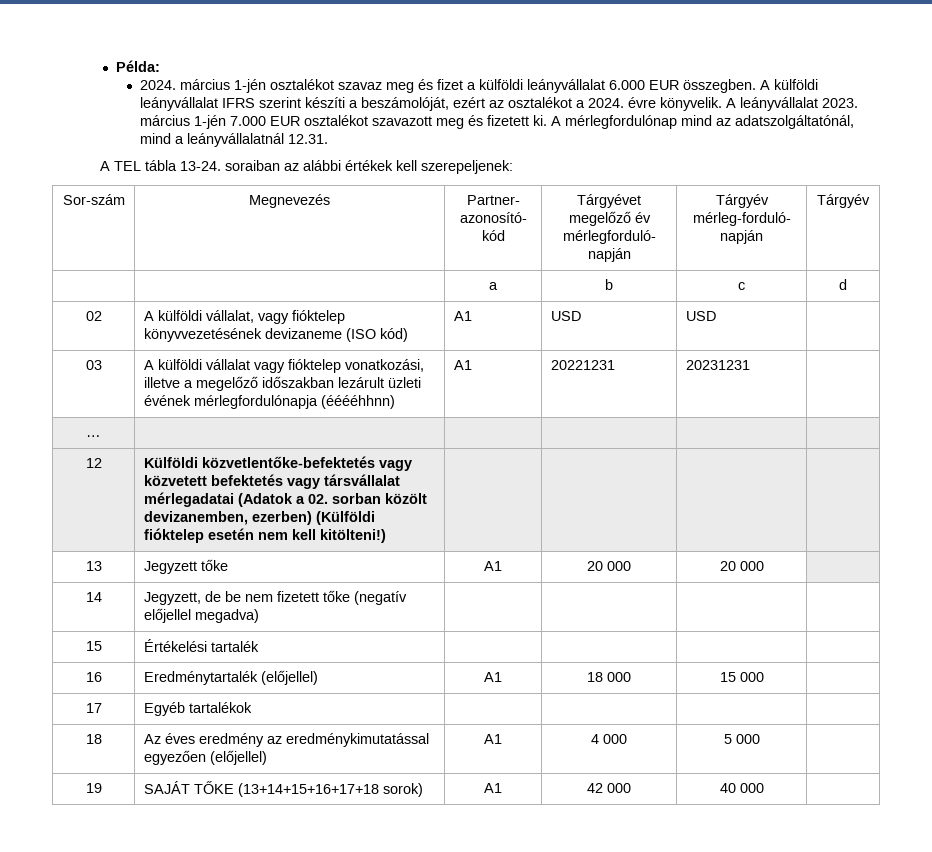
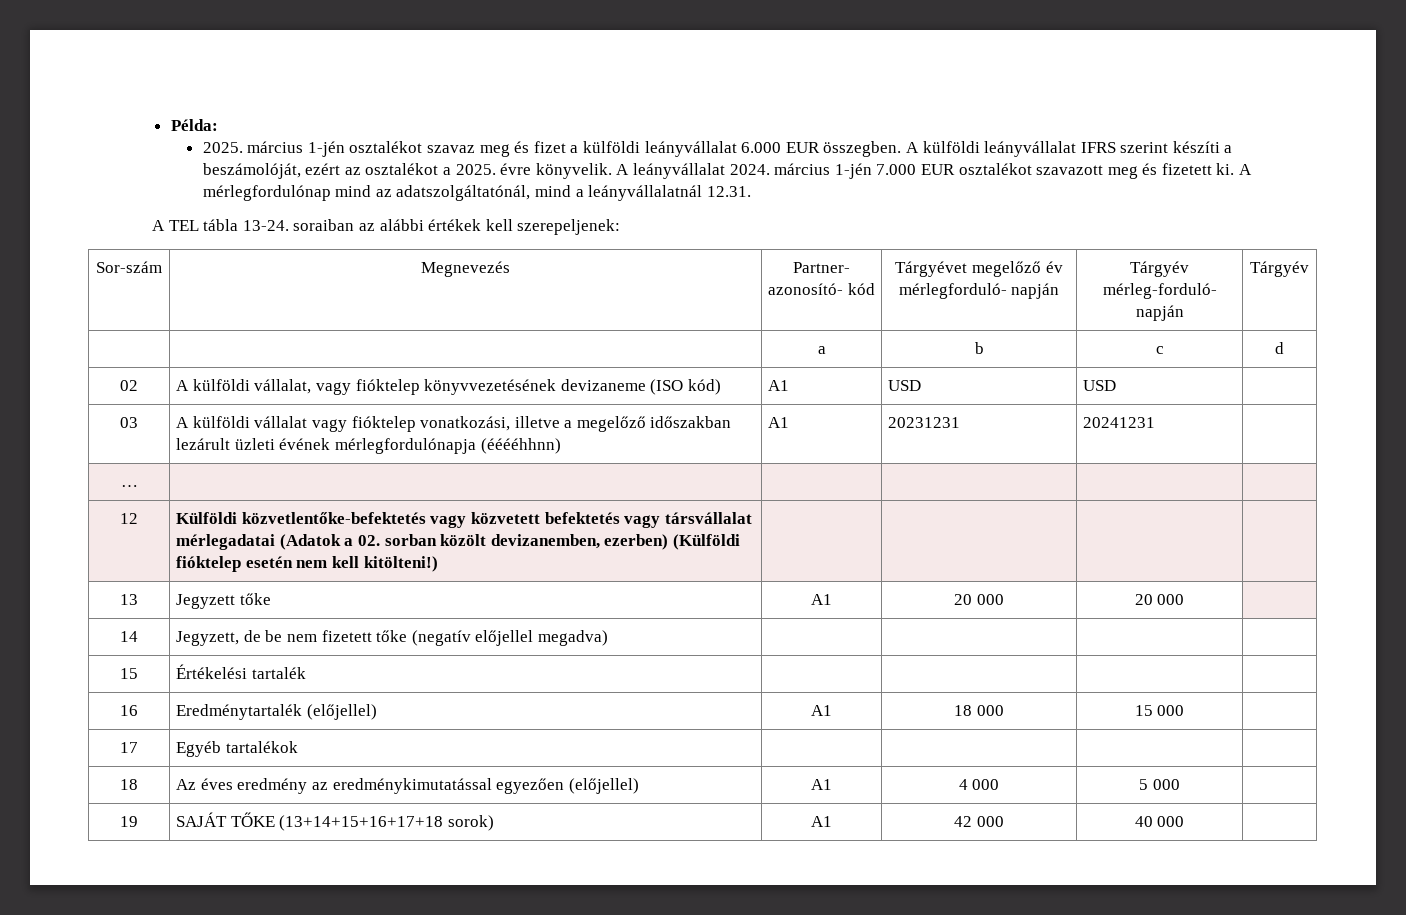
- 2024. március 1-jén osztalékot szavaz meg és fizet a külföldi leányvállalat 6.000 EUR összegben.
+ 2025. március 1-jén osztalékot szavaz meg és fizet a külföldi leányvállalat 6.000 EUR összegben.
- A külföldi leányvállalat IFRS szerint készíti a beszámolóját, ezért az osztalékot a 2024. évre könyvelik.
+ A külföldi leányvállalat IFRS szerint készíti a beszámolóját, ezért az osztalékot a 2025. évre könyvelik.
- A leányvállalat 2023. március 1-jén 7.000 EUR osztalékot szavazott meg és fizetett ki.
+ A leányvállalat 2024. március 1-jén 7.000 EUR osztalékot szavazott meg és fizetett ki.
- 03 | A külföldi vállalat vagy fióktelep vonatkozási, illetve a megelőző időszakban lezárult üzleti évének mérlegfordulónapja (ééééhhnn) | A1 | 20221231 | 20231231 |
+ 03 | A külföldi vállalat vagy fióktelep vonatkozási, illetve a megelőző időszakban lezárult üzleti évének mérlegfordulónapja (ééééhhnn) | A1 | 20231231 | 20241231 |

